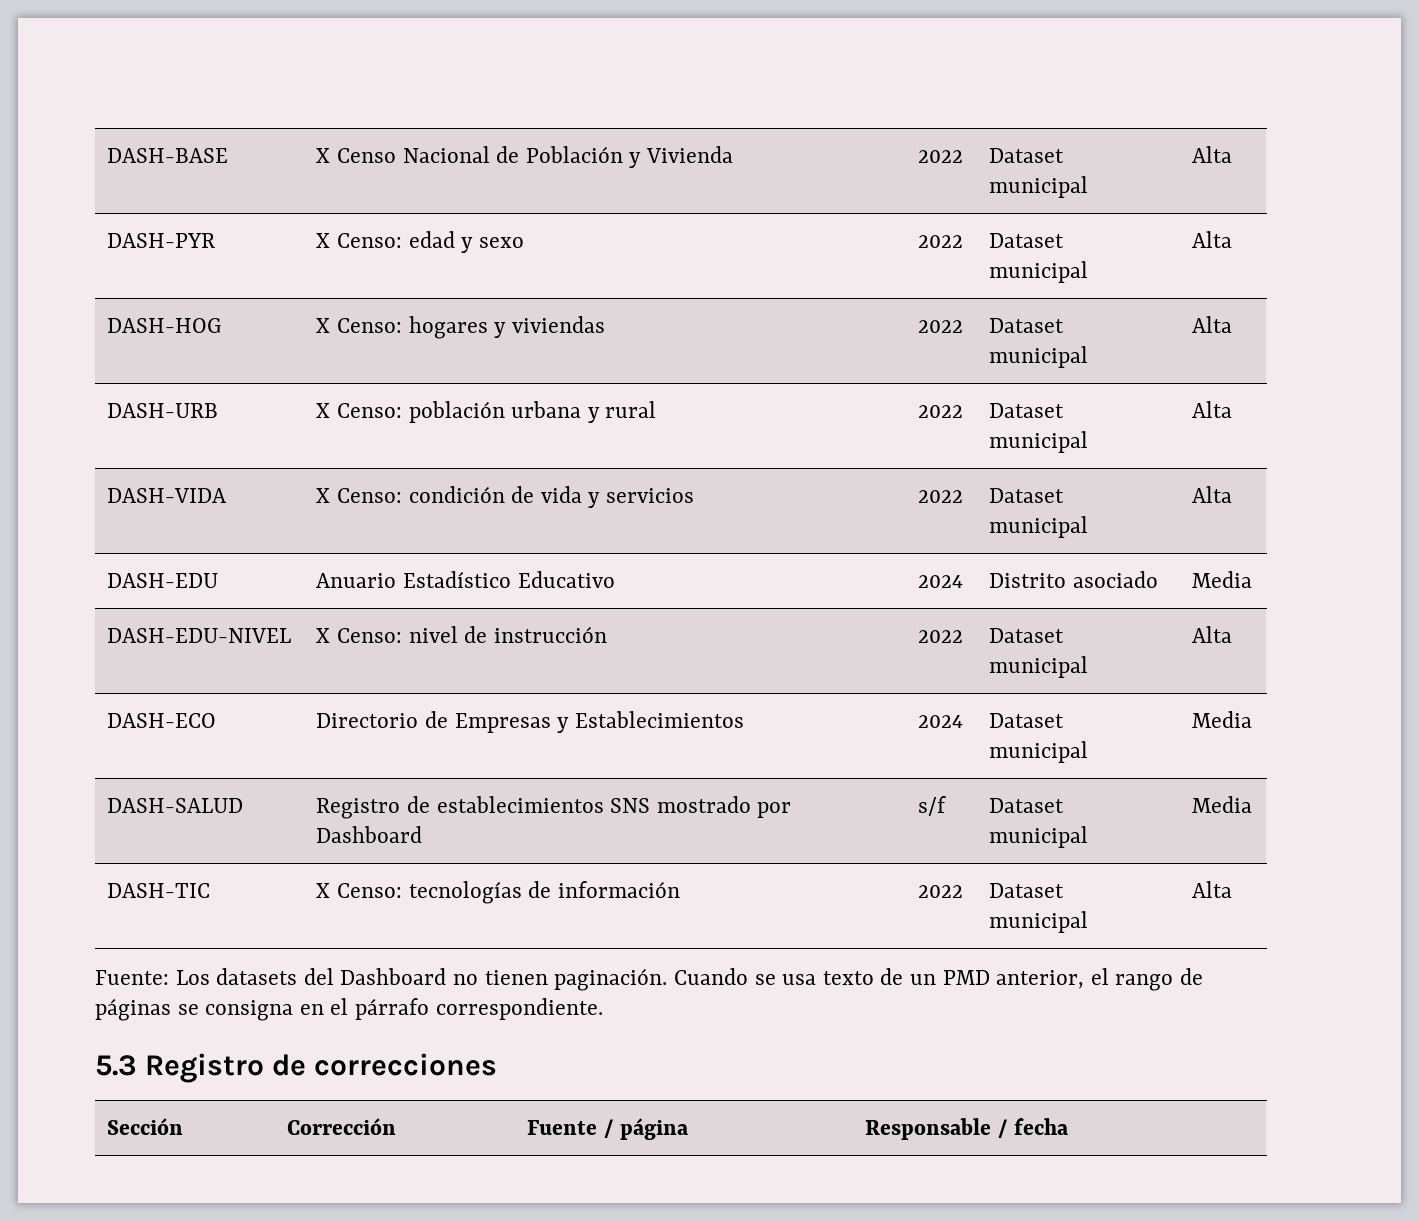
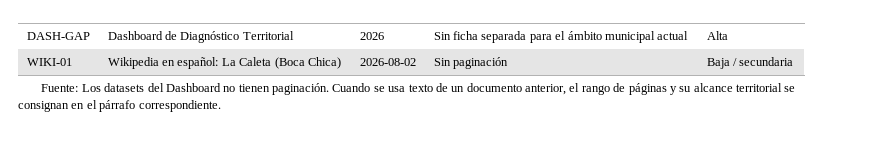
- DASH-BASE | X Censo Nacional de Población y Vivienda | 2022 | Dataset municipal | Alta
- DASH-PYR | X Censo: edad y sexo | 2022 | Dataset municipal | Alta
- DASH-HOG | X Censo: hogares y viviendas | 2022 | Dataset municipal | Alta
- DASH-URB | X Censo: población urbana y rural | 2022 | Dataset municipal | Alta
- DASH-VIDA | X Censo: condición de vida y servicios | 2022 | Dataset municipal | Alta
- DASH-EDU | Anuario Estadístico Educativo | 2024 | Distrito asociado | Media
- DASH-EDU-NIVEL | X Censo: nivel de instrucción | 2022 | Dataset municipal | Alta
- DASH-ECO | Directorio de Empresas y Establecimientos | 2024 | Dataset municipal | Media
- DASH-SALUD | Registro de establecimientos SNS mostrado por Dashboard | s/f | Dataset municipal | Media
- DASH-TIC | X Censo: tecnologías de información | 2022 | Dataset municipal | Alta
+ DASH-GAP | Dashboard de Diagnóstico Territorial | 2026 | Sin ficha separada para el ámbito municipal actual | Alta
+ WIKI-01 | Wikipedia en español: La Caleta (Boca Chica) | 2026-08-02 | Sin paginación | Baja / secundaria
- Cuando se usa texto de un PMD anterior, el rango de páginas se consigna en el párrafo correspondiente.
- 5.3 Registro de correcciones
- Sección | Corrección | Fuente / página | Responsable / fecha
+ Cuando se usa texto de un documento anterior, el rango de páginas y su alcance territorial se consignan en el párrafo correspondiente.

